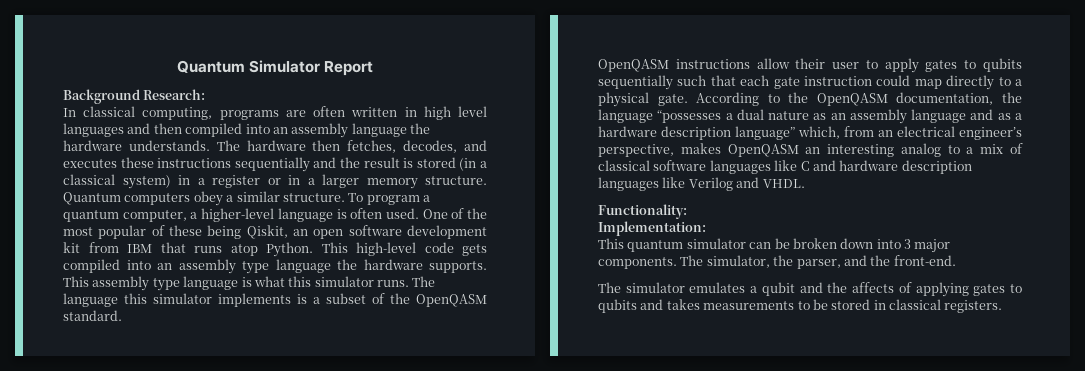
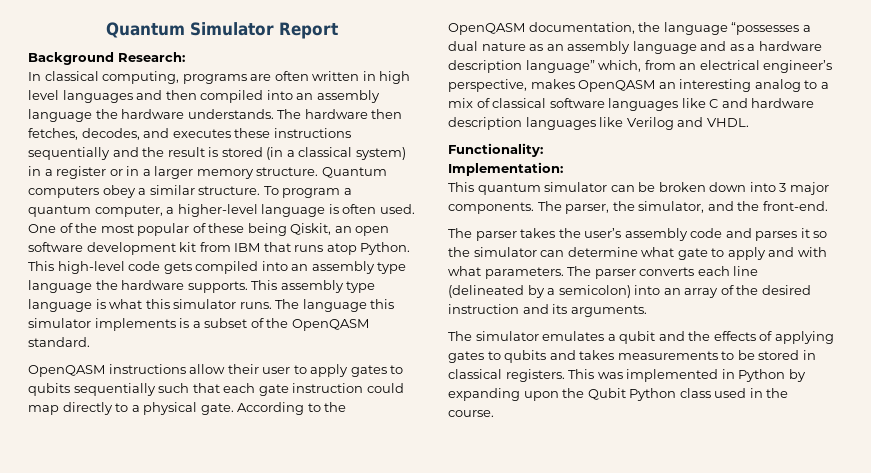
- The simulator, the parser, and the front-end.
+ The parser, the simulator, and the front-end.
+ The parser takes the user’s assembly code and parses it so the simulator can determine what gate to apply and with what parameters. The parser converts each line (delineated by a semicolon) into an array of the desired instruction and its arguments.
- The simulator emulates a qubit and the affects of applying gates to qubits and takes measurements to be stored in classical registers.
+ The simulator emulates a qubit and the effects of applying gates to qubits and takes measurements to be stored in classical registers.
+ This was implemented in Python by expanding upon the Qubit Python class used in the course.

